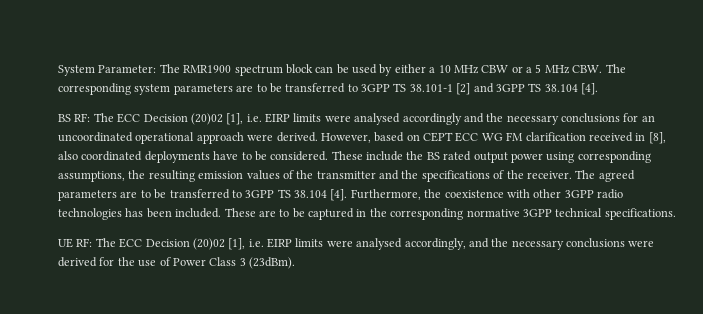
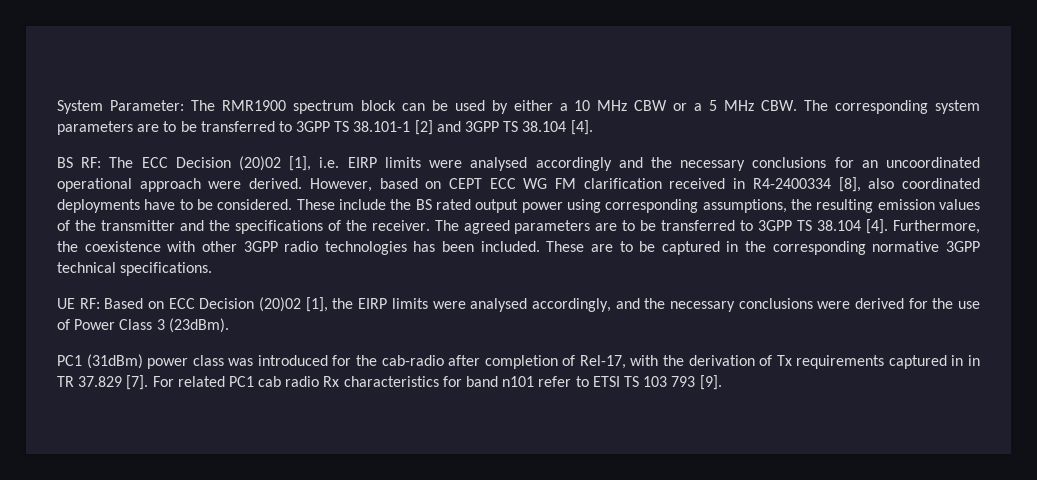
- However, based on CEPT ECC WG FM clarification received in [8], also coordinated deployments have to be considered.
+ However, based on CEPT ECC WG FM clarification received in R4-2400334 [8], also coordinated deployments have to be considered.
- UE RF: The ECC Decision (20)02 [1], i.e. EIRP limits were analysed accordingly, and the necessary conclusions were derived for the use of Power Class 3 (23dBm).
+ UE RF: Based on ECC Decision (20)02 [1], the EIRP limits were analysed accordingly, and the necessary conclusions were derived for the use of Power Class 3 (23dBm).
+ PC1 (31dBm) power class was introduced for the cab-radio after completion of Rel-17, with the derivation of Tx requirements captured in in TR 37.829 [7]. For related PC1 cab radio Rx characteristics for band n101 refer to ETSI TS 103 793 [9].

